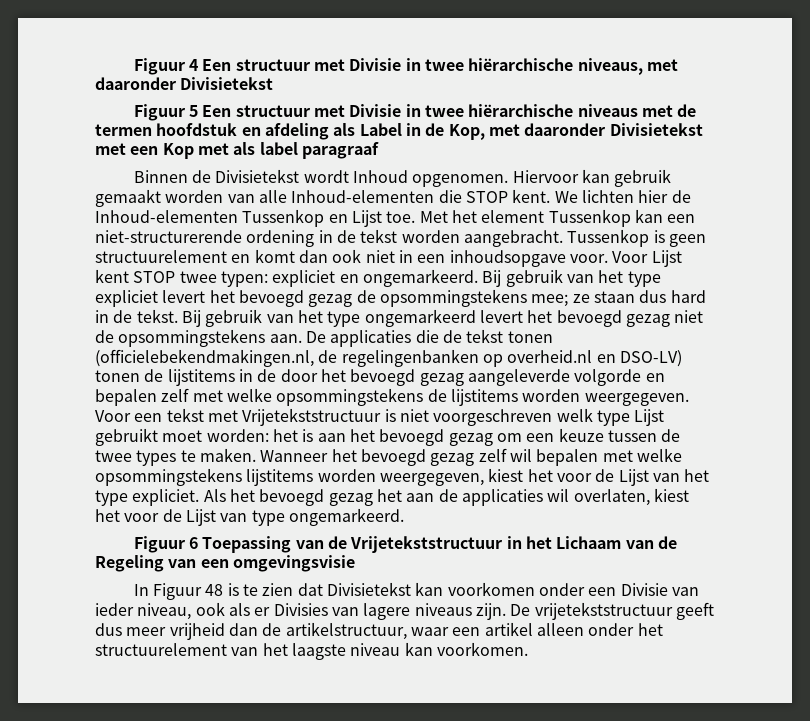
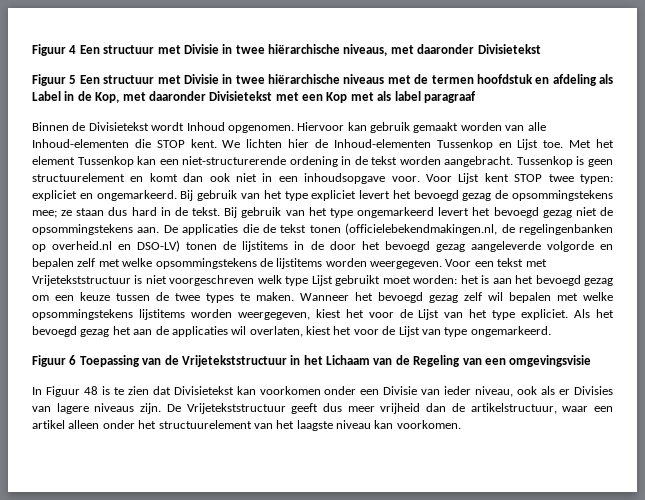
- De vrijetekststructuur geeft dus meer vrijheid dan de artikelstructuur, waar een artikel alleen onder het structuurelement van het laagste niveau kan voorkomen.
+ De Vrijetekststructuur geeft dus meer vrijheid dan de artikelstructuur, waar een artikel alleen onder het structuurelement van het laagste niveau kan voorkomen.

